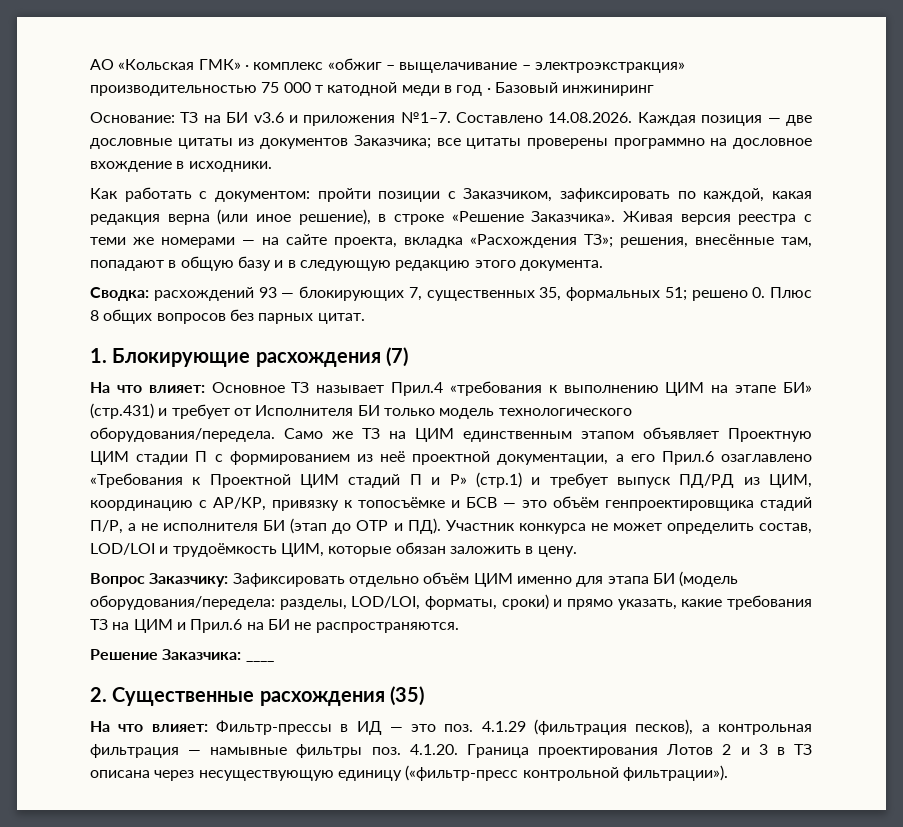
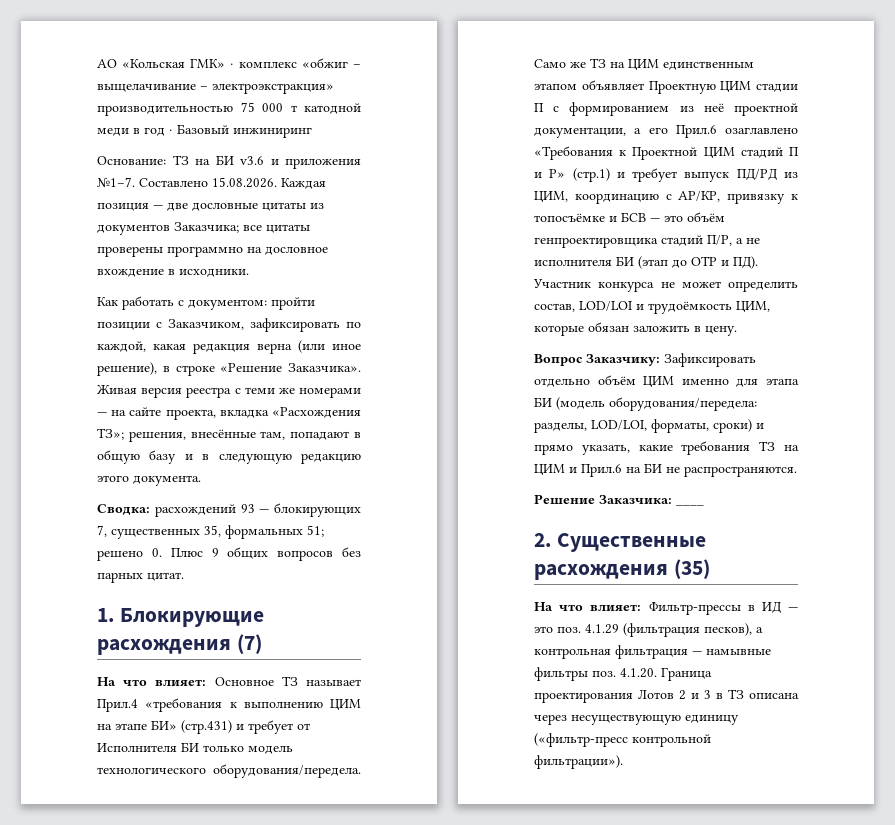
- Составлено 14.08.2026. Каждая позиция — две дословные цитаты из документов Заказчика; все цитаты проверены программно на дословное вхождение в исходники.
+ Составлено 15.08.2026. Каждая позиция — две дословные цитаты из документов Заказчика; все цитаты проверены программно на дословное вхождение в исходники.
- Сводка: расхождений 93 — блокирующих 7, существенных 35, формальных 51; решено 0. Плюс 8 общих вопросов без парных цитат.
+ Сводка: расхождений 93 — блокирующих 7, существенных 35, формальных 51; решено 0. Плюс 9 общих вопросов без парных цитат.

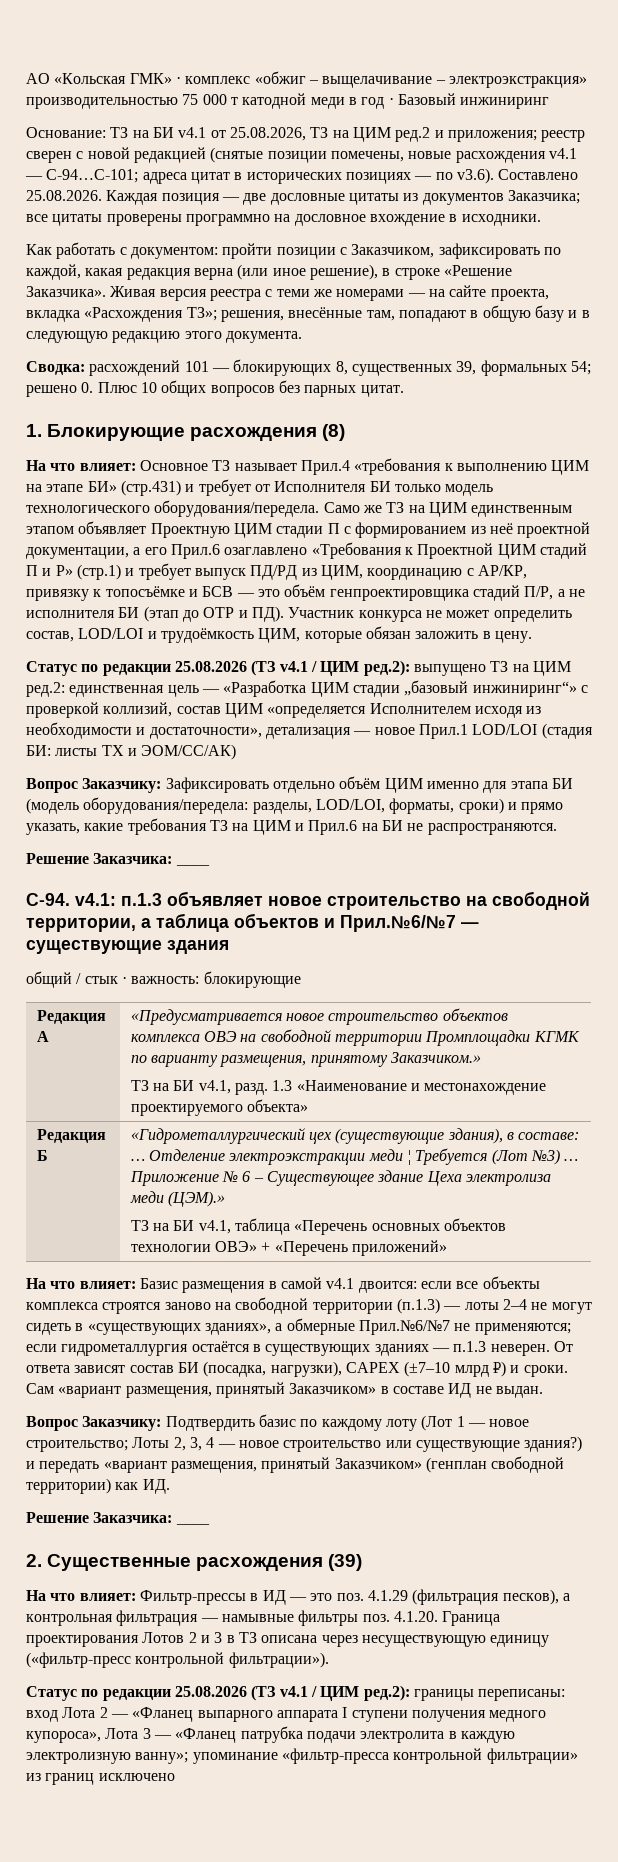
- Основание: ТЗ на БИ v3.6 и приложения №1–7. Составлено 15.08.2026. Каждая позиция — две дословные цитаты из документов Заказчика; все цитаты проверены программно на дословное вхождение в исходники.
+ Основание: ТЗ на БИ v4.1 от 25.08.2026, ТЗ на ЦИМ ред.2 и приложения; реестр сверен с новой редакцией (снятые позиции помечены, новые расхождения v4.1 — C-94…C-101; адреса цитат в исторических позициях — по v3.6). Составлено 25.08.2026. Каждая позиция — две дословные цитаты из документов Заказчика; все цитаты проверены программно на дословное вхождение в исходники.
- Сводка: расхождений 93 — блокирующих 7, существенных 35, формальных 51; решено 0. Плюс 9 общих вопросов без парных цитат.
+ Сводка: расхождений 101 — блокирующих 8, существенных 39, формальных 54; решено 0. Плюс 10 общих вопросов без парных цитат.
- 1. Блокирующие расхождения (7)
+ 1. Блокирующие расхождения (8)
+ Статус по редакции 25.08.2026 (ТЗ v4.1 / ЦИМ ред.2): выпущено ТЗ на ЦИМ ред.2: единственная цель — «Разработка ЦИМ стадии „базовый инжиниринг“» с проверкой коллизий, состав ЦИМ «определяется Исполнителем исходя из необходимости и достаточности», детализация — новое Прил.1 LOD/LOI (стадия БИ: листы ТХ и ЭОМ/СС/АК)
+ C-94. v4.1: п.1.3 объявляет новое строительство на свободной территории, а таблица объектов и Прил.№6/№7 — существующие здания
+ общий / стык · важность: блокирующие
+ Редакция А | «Предусматривается новое строительство объектов комплекса ОВЭ на свободной территории Промплощадки КГМК по варианту размещения, принятому Заказчиком.»
+ ТЗ на БИ v4.1, разд. 1.3 «Наименование и местонахождение проектируемого объекта»
+ Редакция Б | «Гидрометаллургический цех (существующие здания), в составе: … Отделение электроэкстракции меди ¦ Требуется (Лот №3) … Приложение № 6 – Существующее здание Цеха электролиза меди (ЦЭМ).»
+ ТЗ на БИ v4.1, таблица «Перечень основных объектов технологии ОВЭ» + «Перечень приложений»
+ На что влияет: Базис размещения в самой v4.1 двоится: если все объекты комплекса строятся заново на свободной территории (п.1.3) — лоты 2–4 не могут сидеть в «существующих зданиях», а обмерные Прил.№6/№7 не применяются; если гидрометаллургия остаётся в существующих зданиях — п.1.3 неверен. От ответа зависят состав БИ (посадка, нагрузки), CAPEX (±7–10 млрд ₽) и сроки. Сам «вариант размещения, принятый Заказчиком» в составе ИД не выдан.
+ Вопрос Заказчику: Подтвердить базис по каждому лоту (Лот 1 — новое строительство; Лоты 2, 3, 4 — новое строительство или существующие здания?) и передать «вариант размещения, принятый Заказчиком» (генплан свободной территории) как ИД.
+ Решение Заказчика: ____
- 2. Существенные расхождения (35)
+ 2. Существенные расхождения (39)
+ Статус по редакции 25.08.2026 (ТЗ v4.1 / ЦИМ ред.2): границы переписаны: вход Лота 2 — «Фланец выпарного аппарата I ступени получения медного купороса», Лота 3 — «Фланец патрубка подачи электролита в каждую электролизную ванну»; упоминание «фильтр-пресса контрольной фильтрации» из границ исключено

